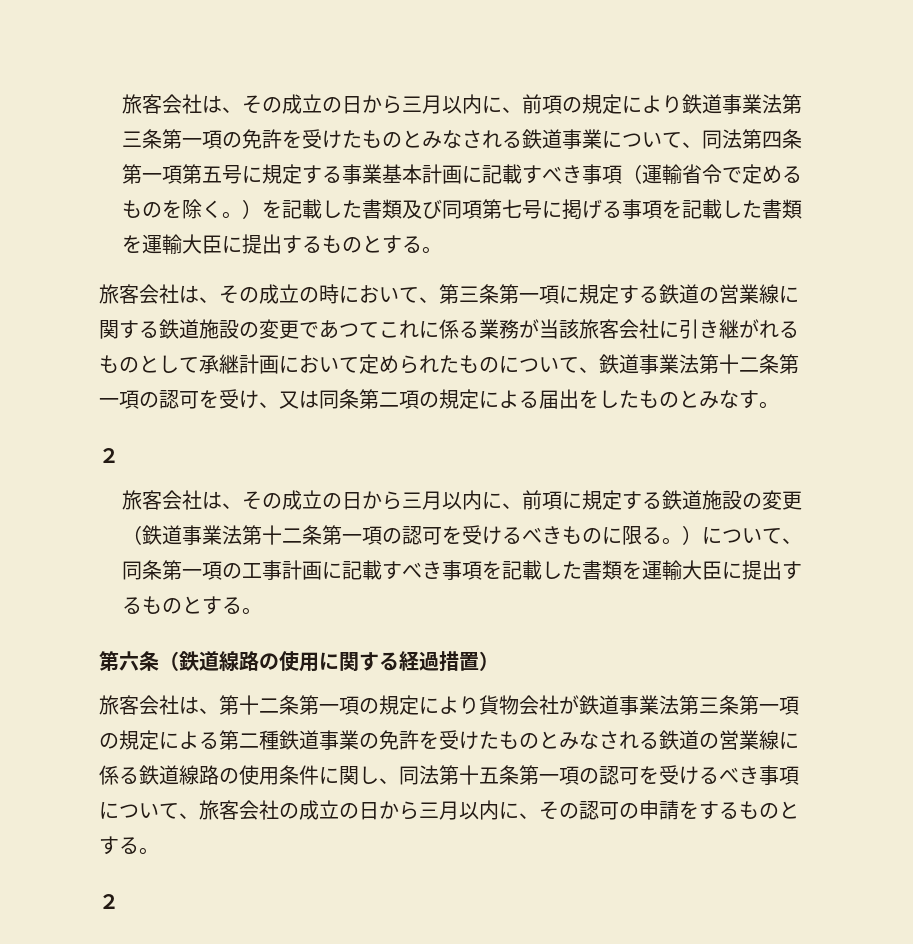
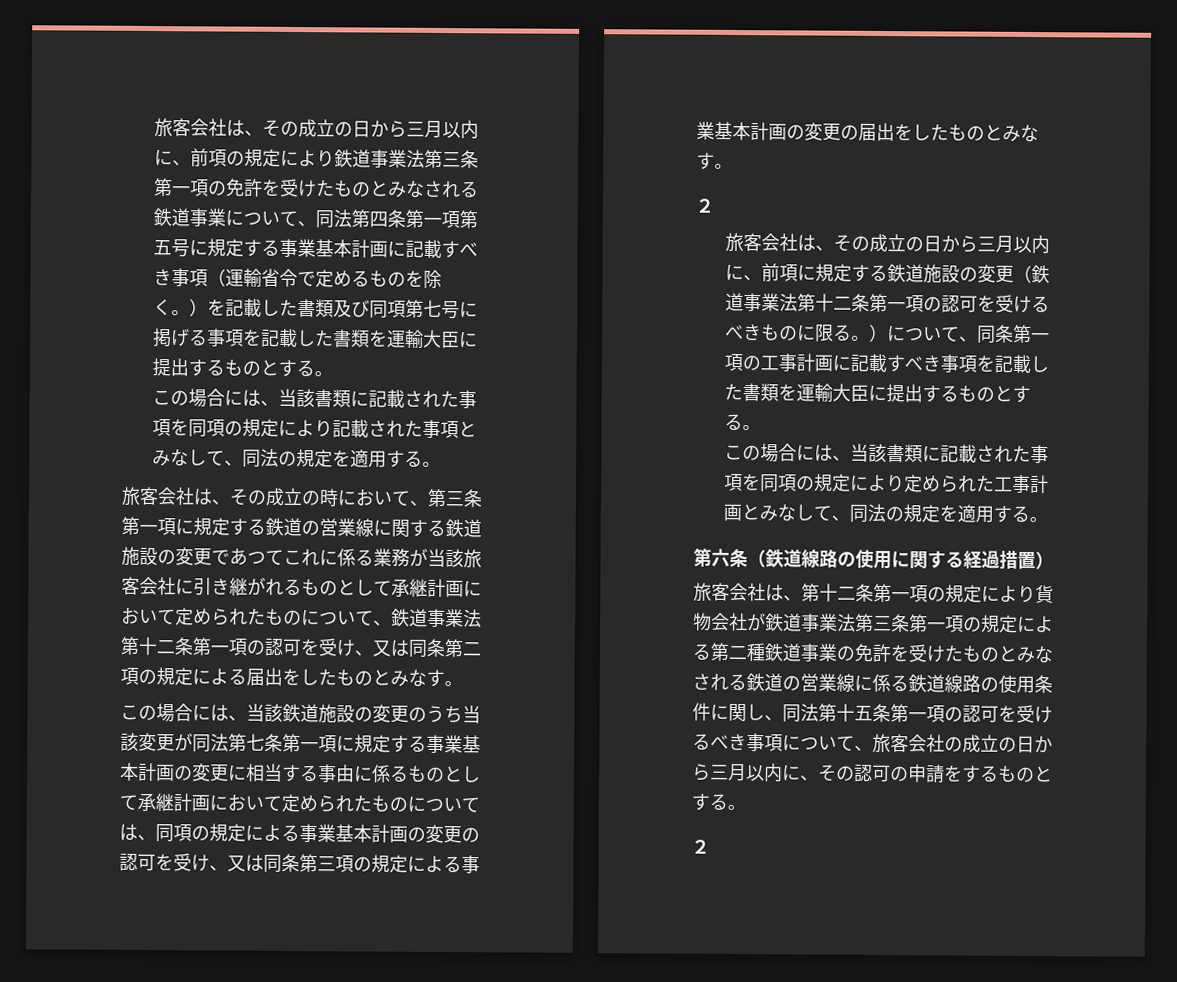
+ この場合には、当該書類に記載された事項を同項の規定により記載された事項とみなして、同法の規定を適用する。
+ この場合には、当該鉄道施設の変更のうち当該変更が同法第七条第一項に規定する事業基本計画の変更に相当する事由に係るものとして承継計画において定められたものについては、同項の規定による事業基本計画の変更の認可を受け、又は同条第三項の規定による事業基本計画の変更の届出をしたものとみなす。
+ この場合には、当該書類に記載された事項を同項の規定により定められた工事計画とみなして、同法の規定を適用する。

